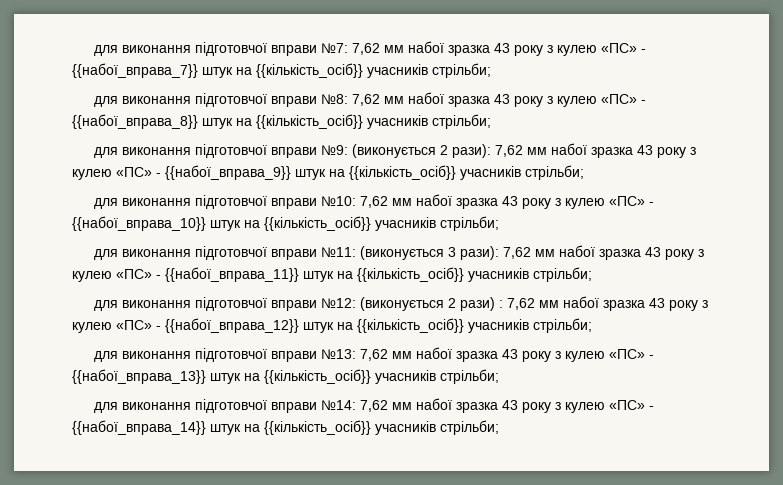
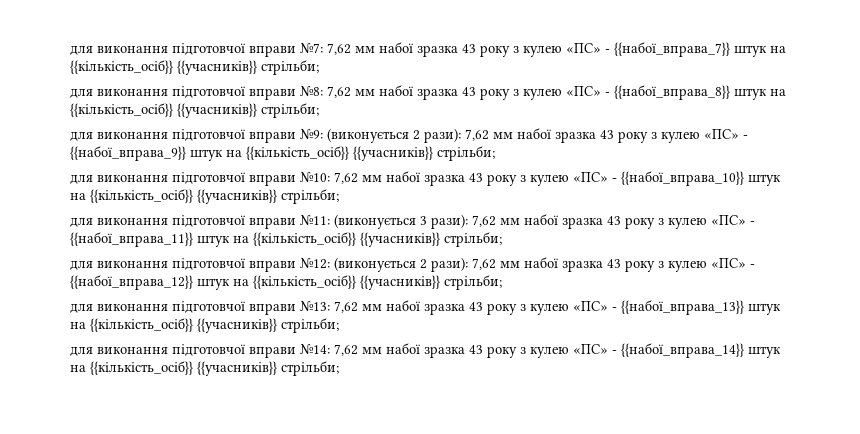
- для виконання підготовчої вправи №7: 7,62 мм набої зразка 43 року з кулею «ПС» - {{набої_вправа_7}} штук на {{кількість_осіб}} учасників стрільби;
+ для виконання підготовчої вправи №7: 7,62 мм набої зразка 43 року з кулею «ПС» - {{набої_вправа_7}} штук на {{кількість_осіб}} {{учасників}} стрільби;
- для виконання підготовчої вправи №8: 7,62 мм набої зразка 43 року з кулею «ПС» - {{набої_вправа_8}} штук на {{кількість_осіб}} учасників стрільби;
+ для виконання підготовчої вправи №8: 7,62 мм набої зразка 43 року з кулею «ПС» - {{набої_вправа_8}} штук на {{кількість_осіб}} {{учасників}} стрільби;
- для виконання підготовчої вправи №9: (виконується 2 рази): 7,62 мм набої зразка 43 року з кулею «ПС» - {{набої_вправа_9}} штук на {{кількість_осіб}} учасників стрільби;
+ для виконання підготовчої вправи №9: (виконується 2 рази): 7,62 мм набої зразка 43 року з кулею «ПС» - {{набої_вправа_9}} штук на {{кількість_осіб}} {{учасників}} стрільби;
- для виконання підготовчої вправи №10: 7,62 мм набої зразка 43 року з кулею «ПС» - {{набої_вправа_10}} штук на {{кількість_осіб}} учасників стрільби;
+ для виконання підготовчої вправи №10: 7,62 мм набої зразка 43 року з кулею «ПС» - {{набої_вправа_10}} штук на {{кількість_осіб}} {{учасників}} стрільби;
- для виконання підготовчої вправи №11: (виконується 3 рази): 7,62 мм набої зразка 43 року з кулею «ПС» - {{набої_вправа_11}} штук на {{кількість_осіб}} учасників стрільби;
+ для виконання підготовчої вправи №11: (виконується 3 рази): 7,62 мм набої зразка 43 року з кулею «ПС» - {{набої_вправа_11}} штук на {{кількість_осіб}} {{учасників}} стрільби;
- для виконання підготовчої вправи №12: (виконується 2 рази) : 7,62 мм набої зразка 43 року з кулею «ПС» - {{набої_вправа_12}} штук на {{кількість_осіб}} учасників стрільби;
+ для виконання підготовчої вправи №12: (виконується 2 рази): 7,62 мм набої зразка 43 року з кулею «ПС» - {{набої_вправа_12}} штук на {{кількість_осіб}} {{учасників}} стрільби;
- для виконання підготовчої вправи №13: 7,62 мм набої зразка 43 року з кулею «ПС» - {{набої_вправа_13}} штук на {{кількість_осіб}} учасників стрільби;
+ для виконання підготовчої вправи №13: 7,62 мм набої зразка 43 року з кулею «ПС» - {{набої_вправа_13}} штук на {{кількість_осіб}} {{учасників}} стрільби;
- для виконання підготовчої вправи №14: 7,62 мм набої зразка 43 року з кулею «ПС» - {{набої_вправа_14}} штук на {{кількість_осіб}} учасників стрільби;
+ для виконання підготовчої вправи №14: 7,62 мм набої зразка 43 року з кулею «ПС» - {{набої_вправа_14}} штук на {{кількість_осіб}} {{учасників}} стрільби;

